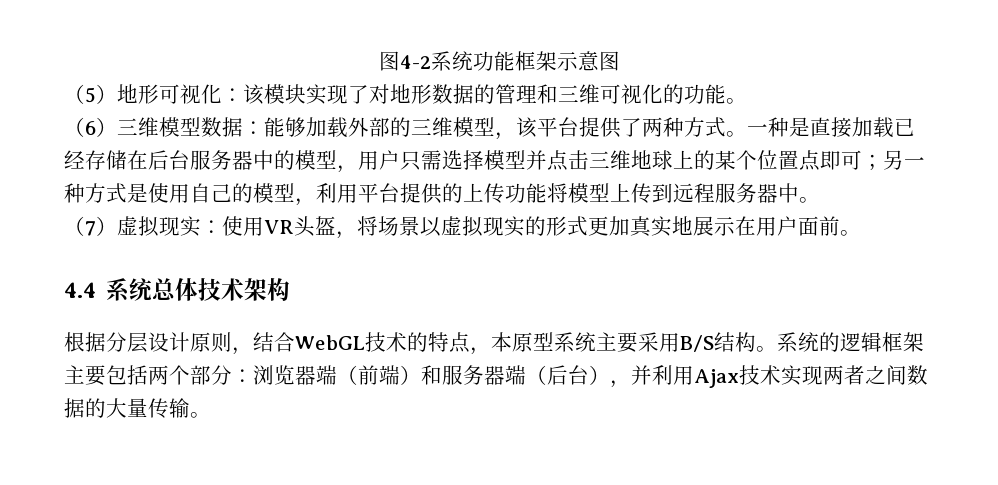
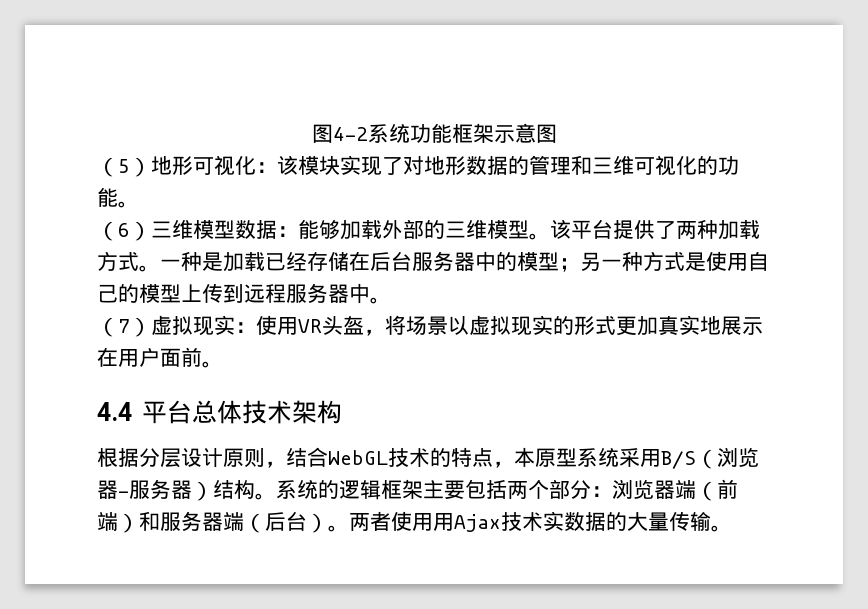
- （6）三维模型数据：能够加载外部的三维模型，该平台提供了两种方式。
+ （6）三维模型数据：能够加载外部的三维模型。该平台提供了两种加载方式。
- 一种是直接加载已经存储在后台服务器中的模型，用户只需选择模型并点击三维地球上的某个位置点即可；另一种方式是使用自己的模型，利用平台提供的上传功能将模型上传到远程服务器中。
+ 一种是加载已经存储在后台服务器中的模型；另一种方式是使用自己的模型上传到远程服务器中。
- 4.4系统总体技术架构
+ 4.4平台总体技术架构
- 根据分层设计原则，结合WebGL技术的特点，本原型系统主要采用B/S结构。
+ 根据分层设计原则，结合WebGL技术的特点，本原型系统采用B/S（浏览器-服务器）结构。
- 系统的逻辑框架主要包括两个部分：浏览器端（前端）和服务器端（后台），并利用Ajax技术实现两者之间数据的大量传输。
+ 系统的逻辑框架主要包括两个部分：浏览器端（前端）和服务器端（后台）。两者使用用Ajax技术实数据的大量传输。

